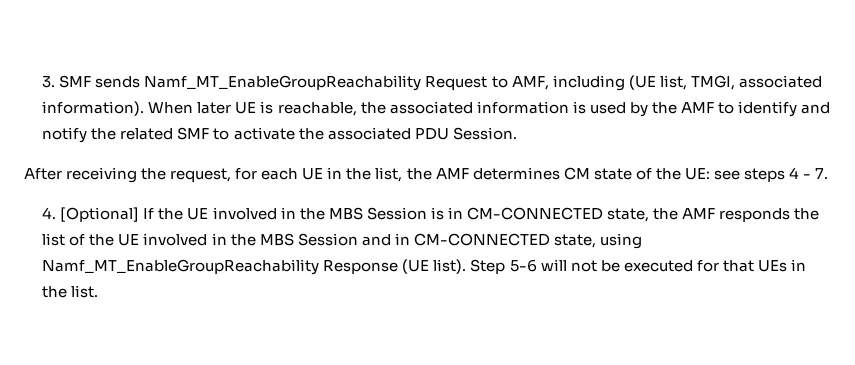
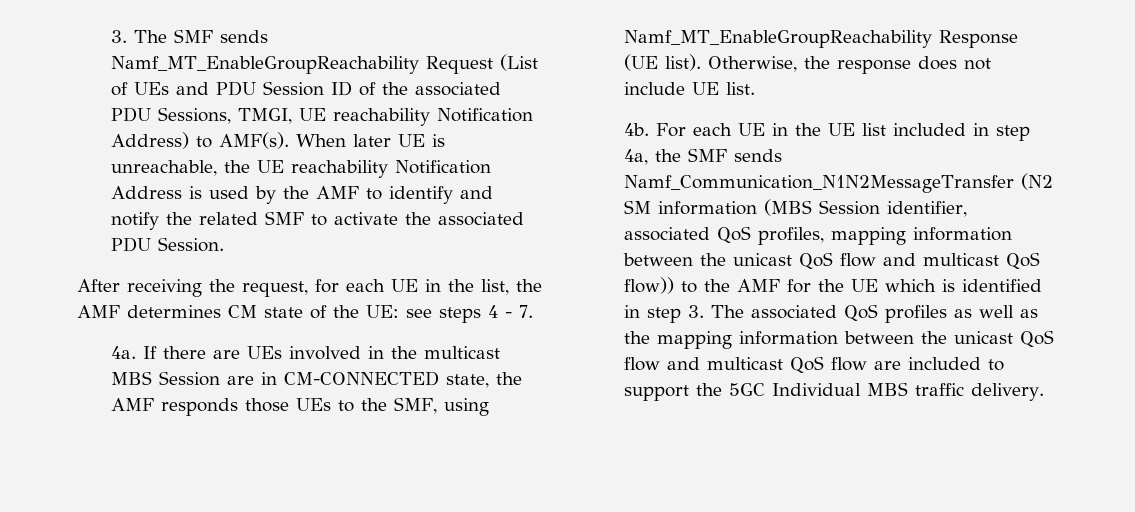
- 3. SMF sends Namf_MT_EnableGroupReachability Request to AMF, including (UE list, TMGI, associated information). When later UE is reachable, the associated information is used by the AMF to identify and notify the related SMF to activate the associated PDU Session.
+ 3. The SMF sends Namf_MT_EnableGroupReachability Request (List of UEs and PDU Session ID of the associated PDU Sessions, TMGI, UE reachability Notification Address) to AMF(s). When later UE is unreachable, the UE reachability Notification Address is used by the AMF to identify and notify the related SMF to activate the associated PDU Session.
- 4. [Optional] If the UE involved in the MBS Session is in CM-CONNECTED state, the AMF responds the list of the UE involved in the MBS Session and in CM-CONNECTED state, using Namf_MT_EnableGroupReachability Response (UE list).
+ 4a. If there are UEs involved in the multicast MBS Session are in CM-CONNECTED state, the AMF responds those UEs to the SMF, using Namf_MT_EnableGroupReachability Response (UE list).
- Step 5-6 will not be executed for that UEs in the list.
+ Otherwise, the response does not include UE list.
+ 4b. For each UE in the UE list included in step 4a, the SMF sends Namf_Communication_N1N2MessageTransfer (N2 SM information (MBS Session identifier, associated QoS profiles, mapping information between the unicast QoS flow and multicast QoS flow)) to the AMF for the UE which is identified in step 3. The associated QoS profiles as well as the mapping information between the unicast QoS flow and multicast QoS flow are included to support the 5GC Individual MBS traffic delivery.

